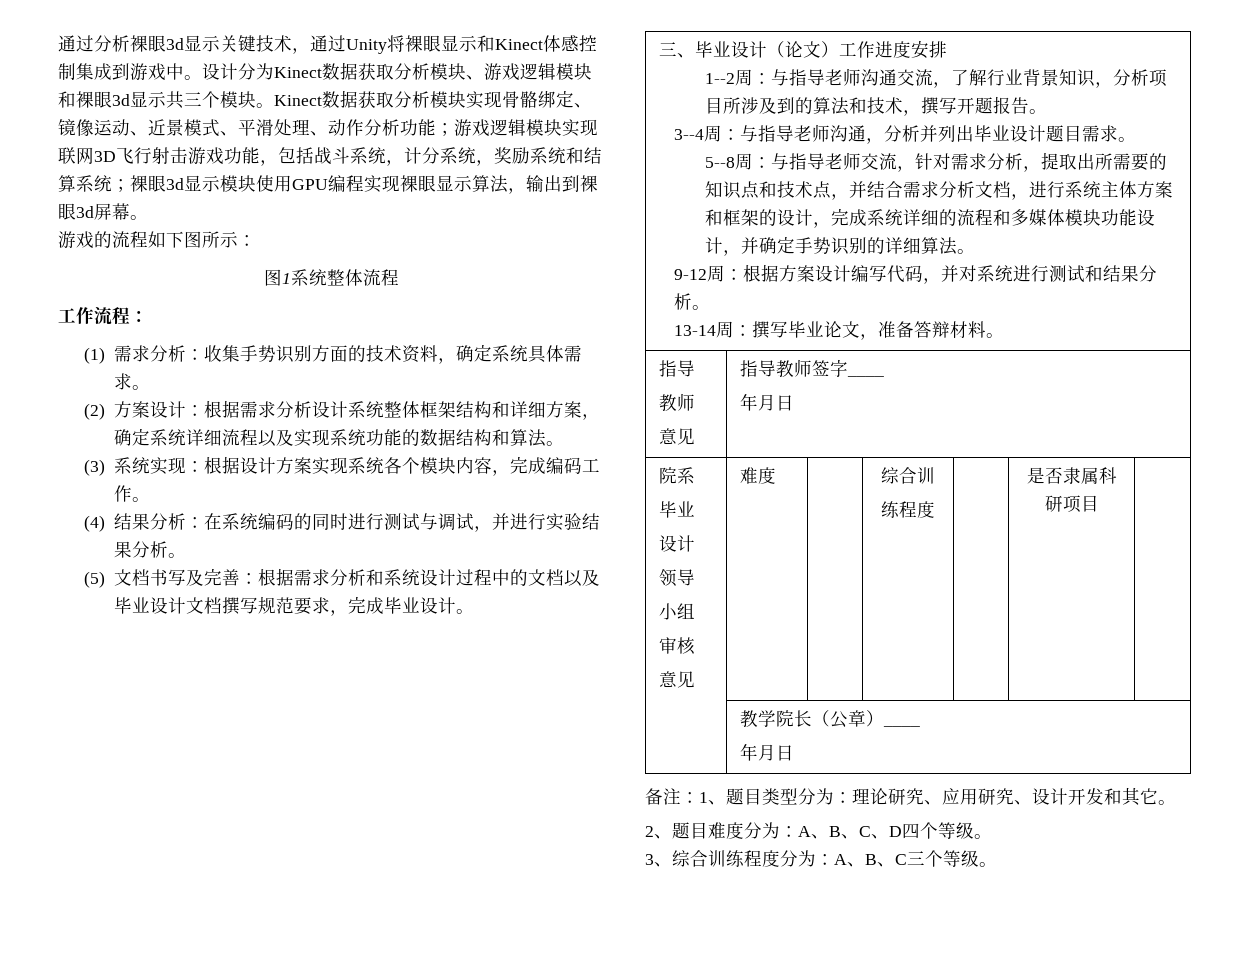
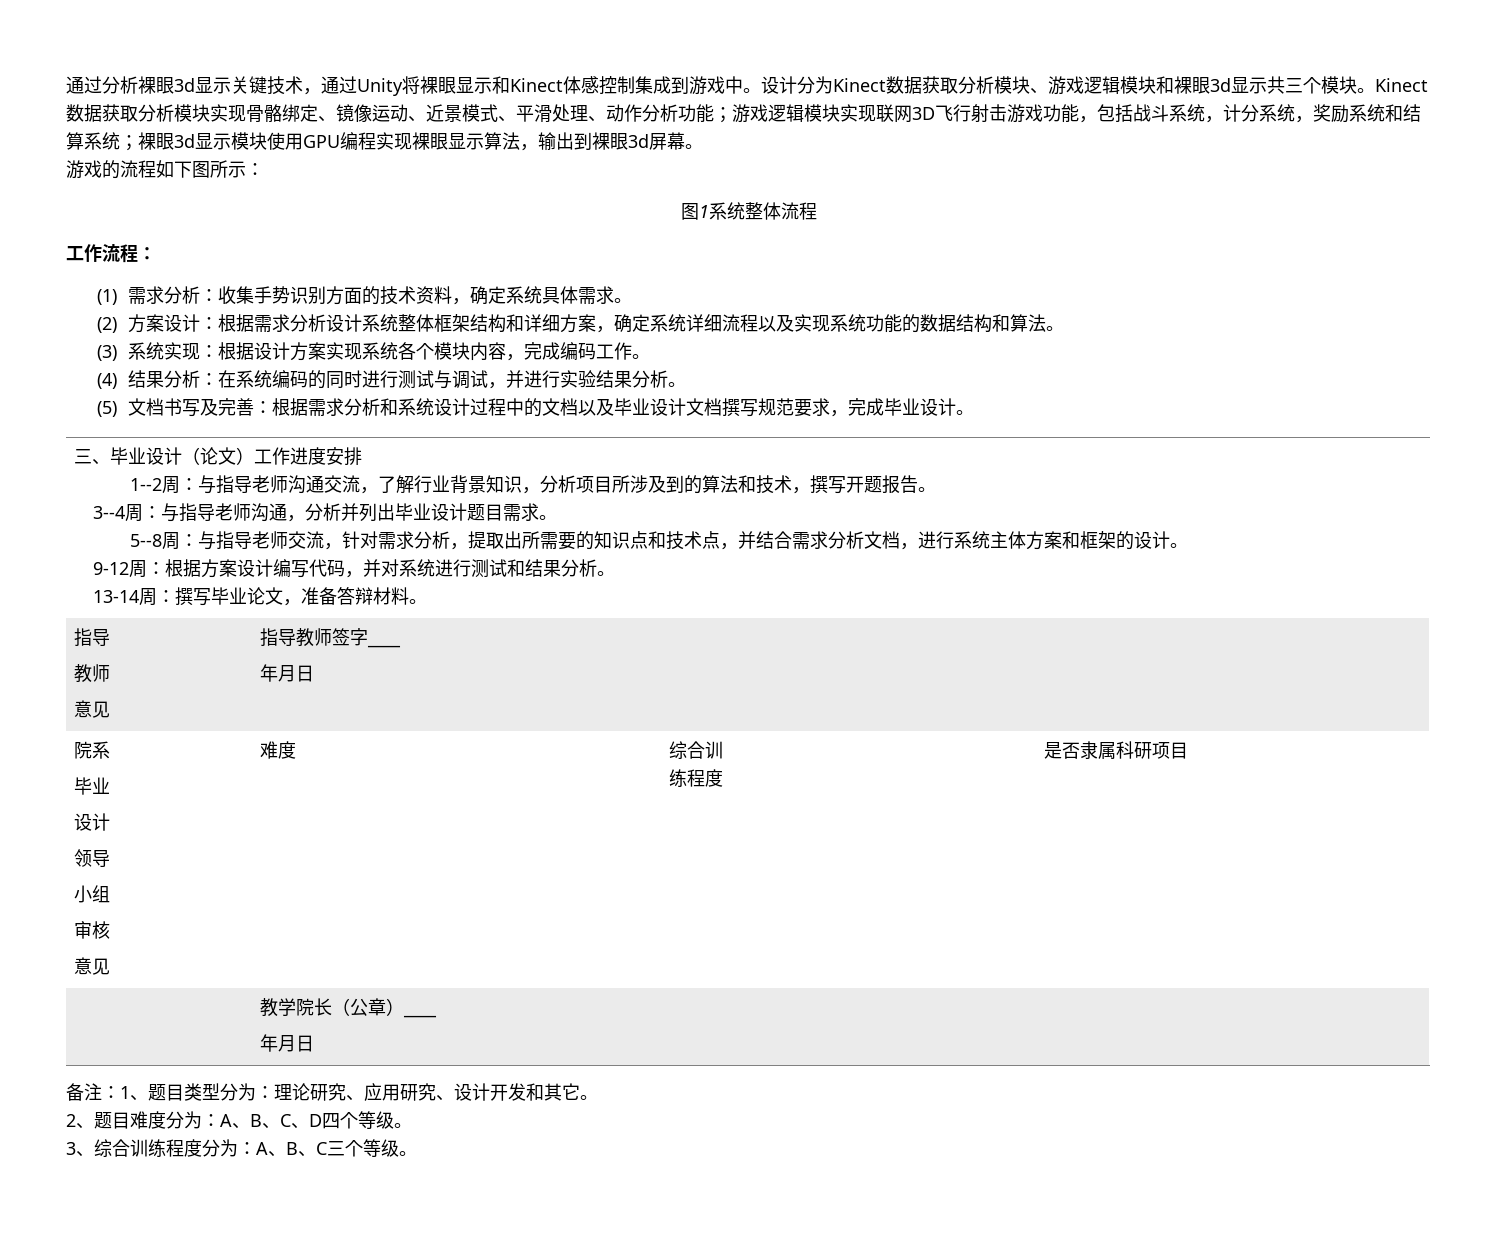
- 5--8周：与指导老师交流，针对需求分析，提取出所需要的知识点和技术点，并结合需求分析文档，进行系统主体方案和框架的设计，完成系统详细的流程和多媒体模块功能设计，并确定手势识别的详细算法。
+ 5--8周：与指导老师交流，针对需求分析，提取出所需要的知识点和技术点，并结合需求分析文档，进行系统主体方案和框架的设计。

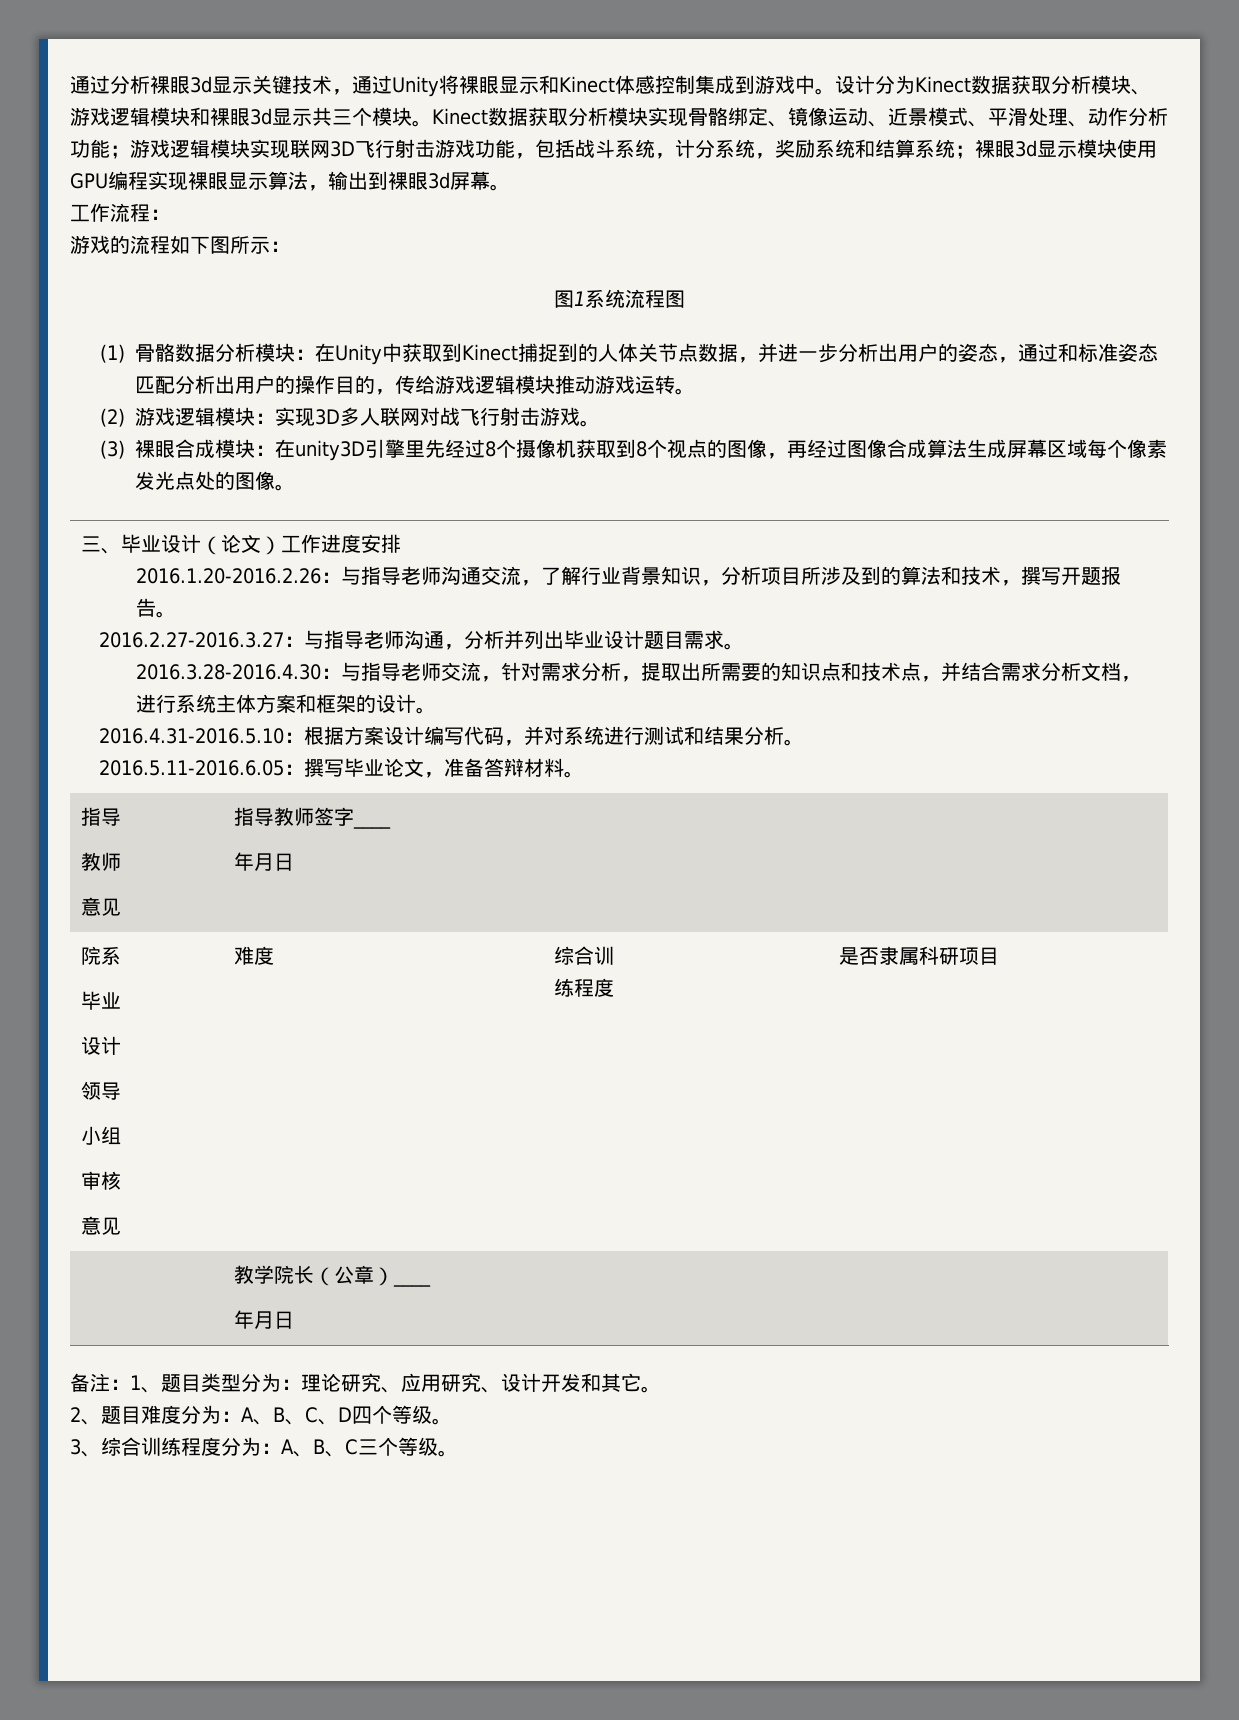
+ 工作流程：
- 图1系统整体流程
- 工作流程：
+ 图1系统流程图
- (1)需求分析：收集手势识别方面的技术资料，确定系统具体需求。
- (2)方案设计：根据需求分析设计系统整体框架结构和详细方案，确定系统详细流程以及实现系统功能的数据结构和算法。
- (3)系统实现：根据设计方案实现系统各个模块内容，完成编码工作。
- (4)结果分析：在系统编码的同时进行测试与调试，并进行实验结果分析。
- (5)文档书写及完善：根据需求分析和系统设计过程中的文档以及毕业设计文档撰写规范要求，完成毕业设计。
+ (1)骨骼数据分析模块：在Unity中获取到Kinect捕捉到的人体关节点数据，并进一步分析出用户的姿态，通过和标准姿态匹配分析出用户的操作目的，传给游戏逻辑模块推动游戏运转。
+ (2)游戏逻辑模块：实现3D多人联网对战飞行射击游戏。
+ (3)裸眼合成模块：在unity3D引擎里先经过8个摄像机获取到8个视点的图像，再经过图像合成算法生成屏幕区域每个像素发光点处的图像。
- 1--2周：与指导老师沟通交流，了解行业背景知识，分析项目所涉及到的算法和技术，撰写开题报告。
+ 2016.1.20-2016.2.26：与指导老师沟通交流，了解行业背景知识，分析项目所涉及到的算法和技术，撰写开题报告。
- 3--4周：与指导老师沟通，分析并列出毕业设计题目需求。
+ 2016.2.27-2016.3.27：与指导老师沟通，分析并列出毕业设计题目需求。
- 5--8周：与指导老师交流，针对需求分析，提取出所需要的知识点和技术点，并结合需求分析文档，进行系统主体方案和框架的设计。
+ 2016.3.28-2016.4.30：与指导老师交流，针对需求分析，提取出所需要的知识点和技术点，并结合需求分析文档，进行系统主体方案和框架的设计。
- 9-12周：根据方案设计编写代码，并对系统进行测试和结果分析。
+ 2016.4.31-2016.5.10：根据方案设计编写代码，并对系统进行测试和结果分析。
- 13-14周：撰写毕业论文，准备答辩材料。
+ 2016.5.11-2016.6.05：撰写毕业论文，准备答辩材料。

